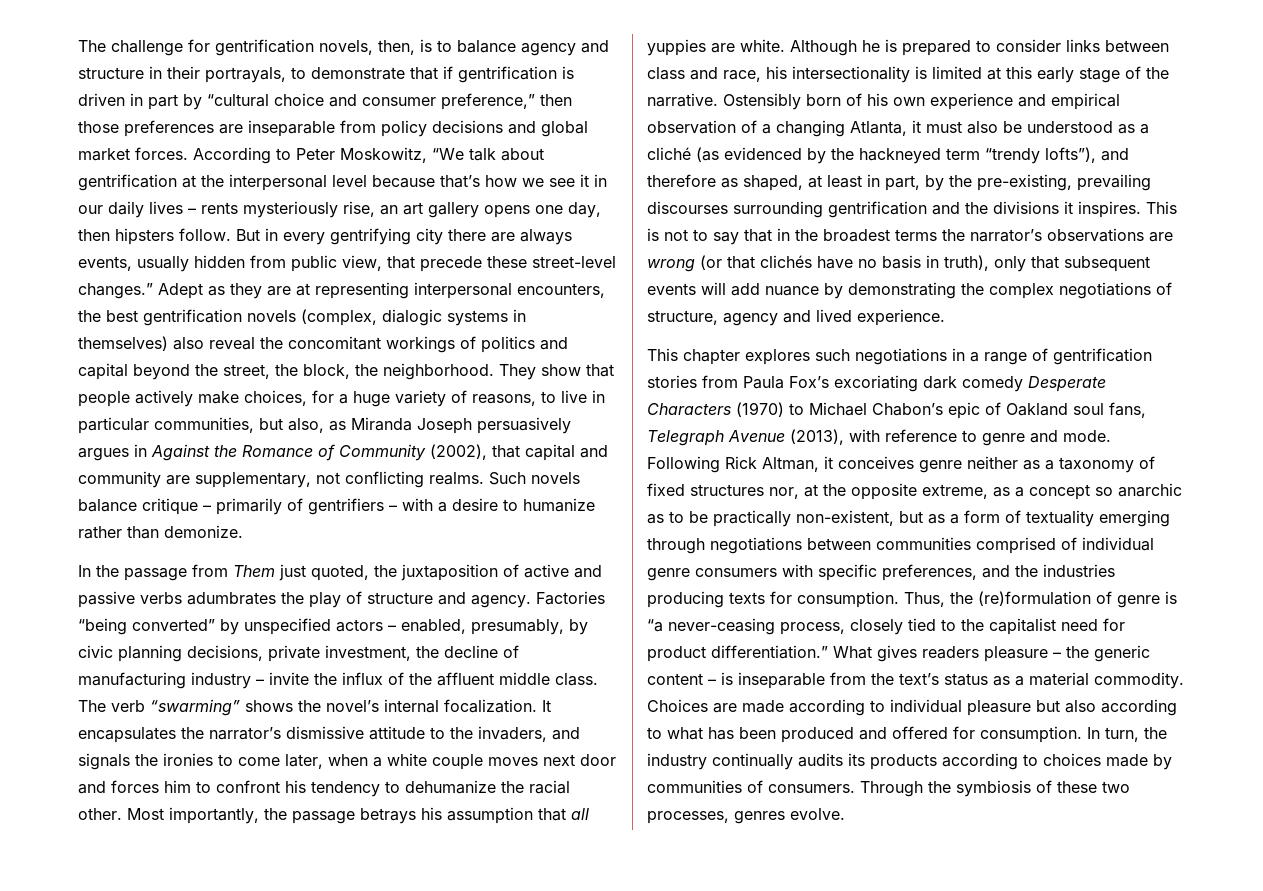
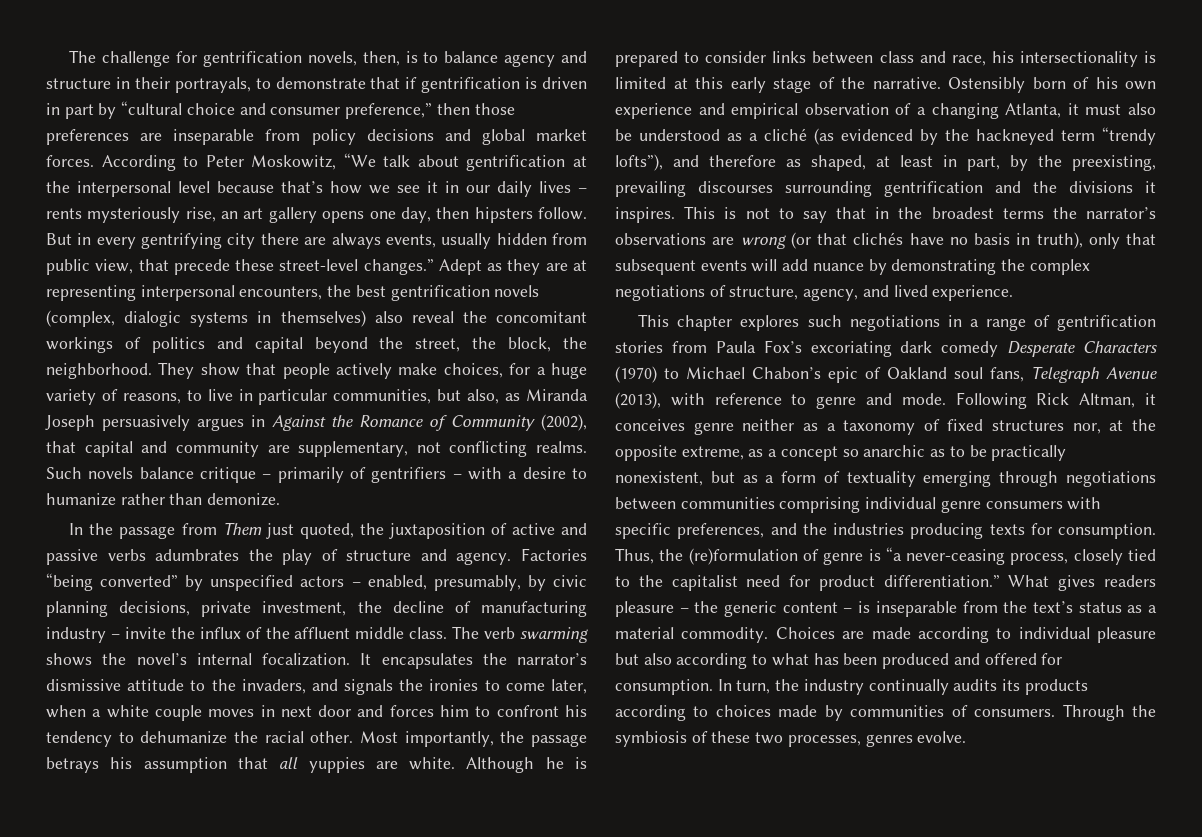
- The verb “swarming” shows the novel’s internal focalization.
+ The verb swarming shows the novel’s internal focalization.
- It encapsulates the narrator’s dismissive attitude to the invaders, and signals the ironies to come later, when a white couple moves next door and forces him to confront his tendency to dehumanize the racial other.
+ It encapsulates the narrator’s dismissive attitude to the invaders, and signals the ironies to come later, when a white couple moves in next door and forces him to confront his tendency to dehumanize the racial other.
- Ostensibly born of his own experience and empirical observation of a changing Atlanta, it must also be understood as a cliché (as evidenced by the hackneyed term “trendy lofts”), and therefore as shaped, at least in part, by the pre-existing, prevailing discourses surrounding gentrification and the divisions it inspires.
+ Ostensibly born of his own experience and empirical observation of a changing Atlanta, it must also be understood as a cliché (as evidenced by the hackneyed term “trendy lofts”), and therefore as shaped, at least in part, by the preexisting, prevailing discourses surrounding gentrification and the divisions it inspires.
- This is not to say that in the broadest terms the narrator’s observations are wrong (or that clichés have no basis in truth), only that subsequent events will add nuance by demonstrating the complex negotiations of structure, agency and lived experience.
+ This is not to say that in the broadest terms the narrator’s observations are wrong (or that clichés have no basis in truth), only that subsequent events will add nuance by demonstrating the complex negotiations of structure, agency, and lived experience.
- Following Rick Altman, it conceives genre neither as a taxonomy of fixed structures nor, at the opposite extreme, as a concept so anarchic as to be practically non-existent, but as a form of textuality emerging through negotiations between communities comprised of individual genre consumers with specific preferences, and the industries producing texts for consumption.
+ Following Rick Altman, it conceives genre neither as a taxonomy of fixed structures nor, at the opposite extreme, as a concept so anarchic as to be practically nonexistent, but as a form of textuality emerging through negotiations between communities comprising individual genre consumers with specific preferences, and the industries producing texts for consumption.

